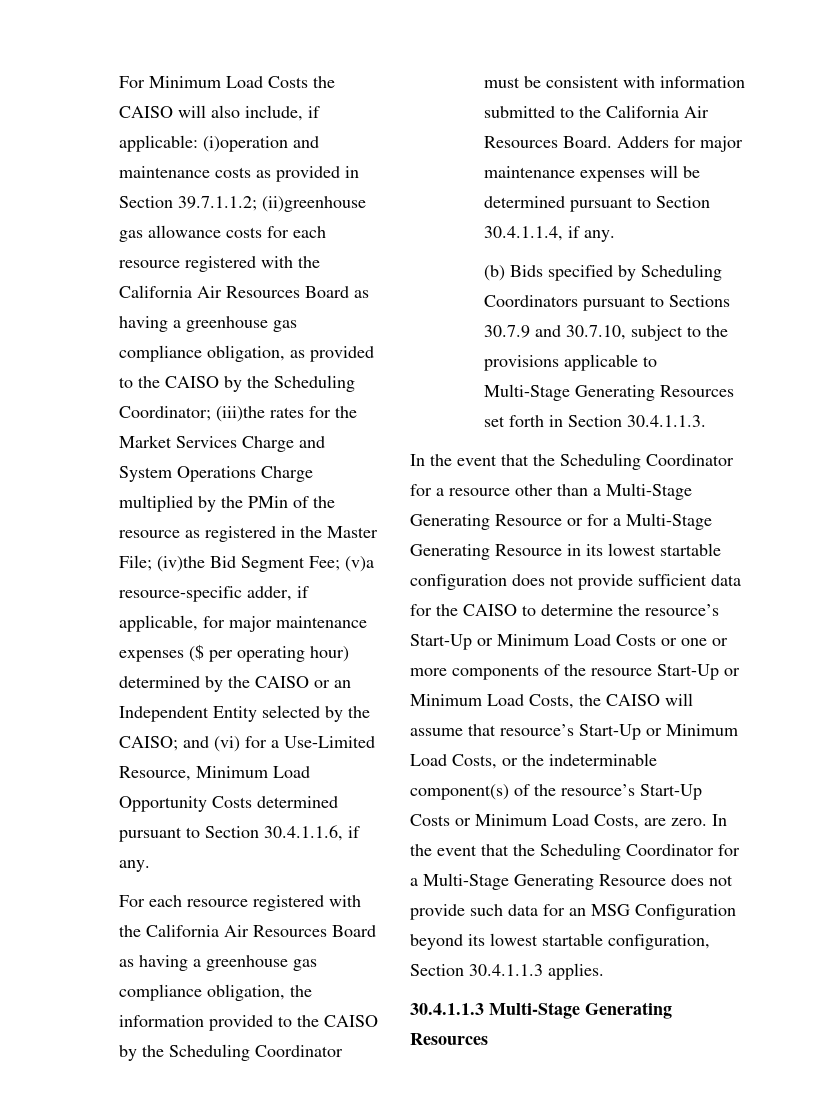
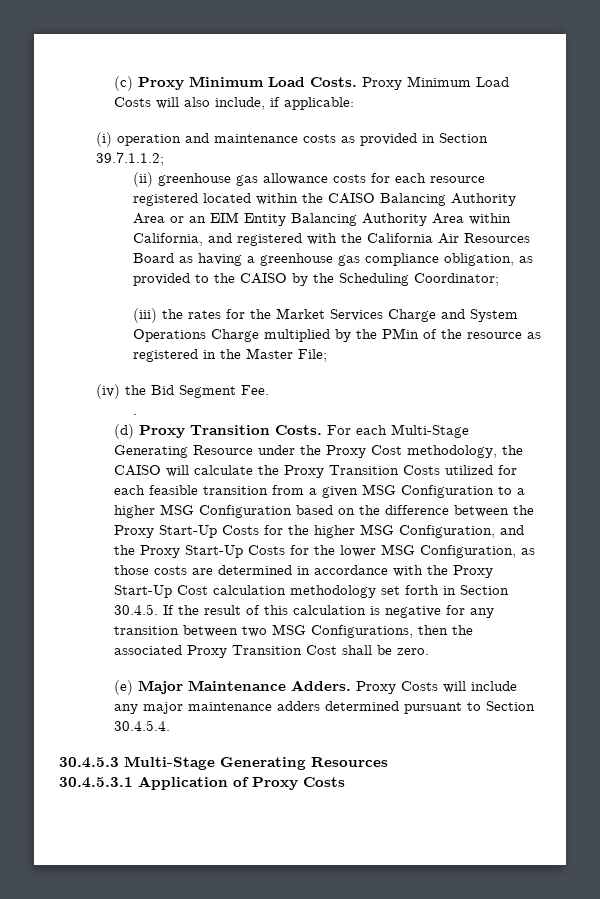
- For Minimum Load Costs the CAISO will also include, if applicable: (i)operation and maintenance costs as provided in Section 39.7.1.1.2; (ii)greenhouse gas allowance costs for each resource registered with the California Air Resources Board as having a greenhouse gas compliance obligation, as provided to the CAISO by the Scheduling Coordinator; (iii)the rates for the Market Services Charge and System Operations Charge multiplied by the PMin of the resource as registered in the Master File; (iv)the Bid Segment Fee; (v)a resource-specific adder, if applicable, for major maintenance expenses ($ per operating hour) determined by the CAISO or an Independent Entity selected by the CAISO; and (vi) for a Use-Limited Resource, Minimum Load Opportunity Costs determined pursuant to Section 30.4.1.1.6, if any.
- For each resource registered with the California Air Resources Board as having a greenhouse gas compliance obligation, the information provided to the CAISO by the Scheduling Coordinator must be consistent with information submitted to the California Air Resources Board. Adders for major maintenance expenses will be determined pursuant to Section 30.4.1.1.4, if any.
- (b) Bids specified by Scheduling Coordinators pursuant to Sections 30.7.9 and 30.7.10, subject to the provisions applicable to Multi-Stage Generating Resources set forth in Section 30.4.1.1.3.
- In the event that the Scheduling Coordinator for a resource other than a Multi-Stage Generating Resource or for a Multi-Stage Generating Resource in its lowest startable configuration does not provide sufficient data for the CAISO to determine the resource’s Start-Up or Minimum Load Costs or one or more components of the resource Start-Up or Minimum Load Costs, the CAISO will assume that resource’s Start-Up or Minimum Load Costs, or the indeterminable component(s) of the resource’s Start-Up Costs or Minimum Load Costs, are zero. In the event that the Scheduling Coordinator for a Multi-Stage Generating Resource does not provide such data for an MSG Configuration beyond its lowest startable configuration, Section 30.4.1.1.3 applies.
- 30.4.1.1.3 Multi-Stage Generating Resources
+ (c) Proxy Minimum Load Costs. Proxy Minimum Load Costs will also include, if applicable:
+ (i) operation and maintenance costs as provided in Section 39.7.1.1.2;
+ (ii) greenhouse gas allowance costs for each resource registered located within the CAISO Balancing Authority Area or an EIM Entity Balancing Authority Area within California, and registered with the California Air Resources Board as having a greenhouse gas compliance obligation, as provided to the CAISO by the Scheduling Coordinator;
+ (iii) the rates for the Market Services Charge and System Operations Charge multiplied by the PMin of the resource as registered in the Master File;
+ (iv) the Bid Segment Fee.
+ .
+ (d) Proxy Transition Costs. For each Multi-Stage Generating Resource under the Proxy Cost methodology, the CAISO will calculate the Proxy Transition Costs utilized for each feasible transition from a given MSG Configuration to a higher MSG Configuration based on the difference between the Proxy Start-Up Costs for the higher MSG Configuration, and the Proxy Start-Up Costs for the lower MSG Configuration, as those costs are determined in accordance with the Proxy Start-Up Cost calculation methodology set forth in Section 30.4.5. If the result of this calculation is negative for any transition between two MSG Configurations, then the associated Proxy Transition Cost shall be zero.
+ (e) Major Maintenance Adders. Proxy Costs will include any major maintenance adders determined pursuant to Section 30.4.5.4.
+ 30.4.5.3 Multi-Stage Generating Resources
+ 30.4.5.3.1 Application of Proxy Costs

